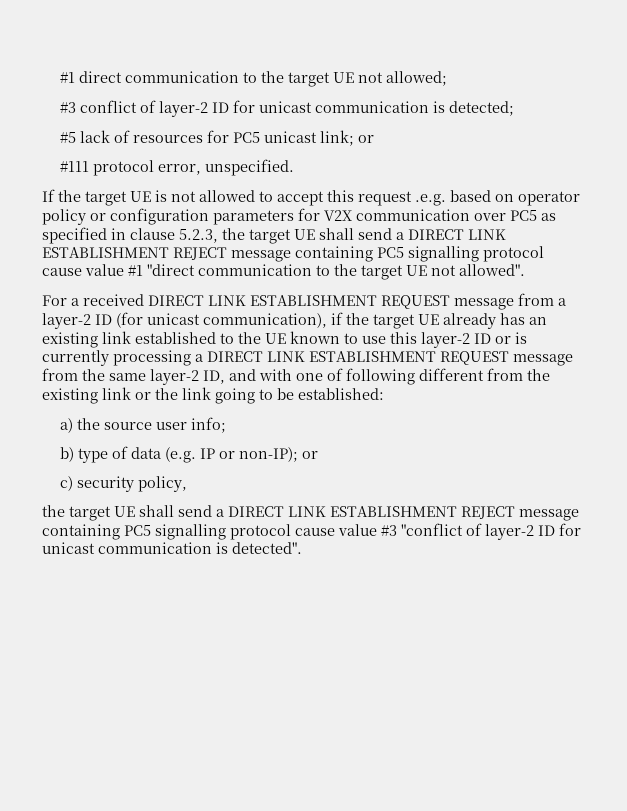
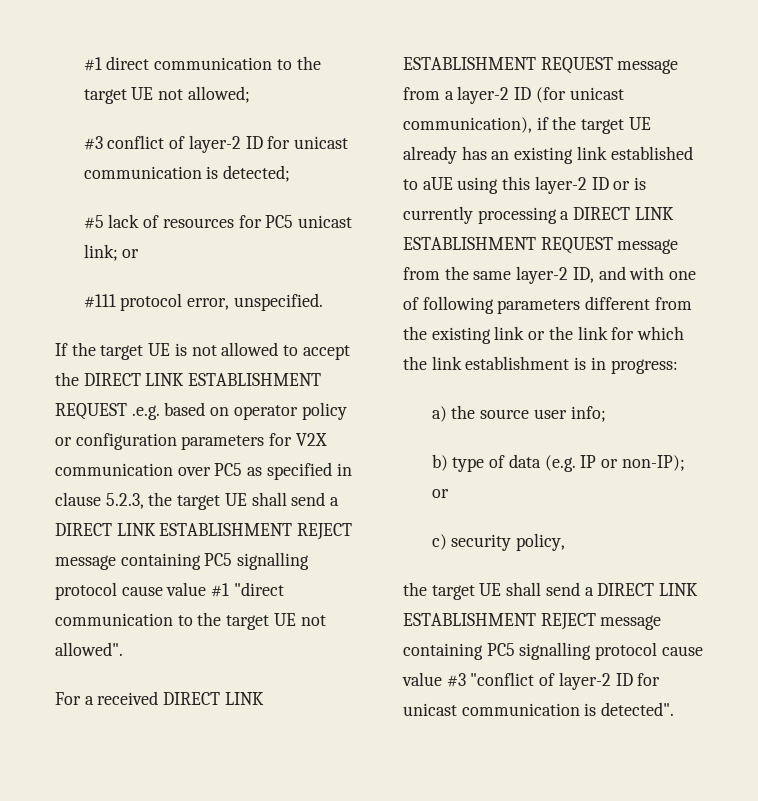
- If the target UE is not allowed to accept this request .e.g. based on operator policy or configuration parameters for V2X communication over PC5 as specified in clause 5.2.3, the target UE shall send a DIRECT LINK ESTABLISHMENT REJECT message containing PC5 signalling protocol cause value #1 "direct communication to the target UE not allowed".
+ If the target UE is not allowed to accept the DIRECT LINK ESTABLISHMENT REQUEST .e.g. based on operator policy or configuration parameters for V2X communication over PC5 as specified in clause 5.2.3, the target UE shall send a DIRECT LINK ESTABLISHMENT REJECT message containing PC5 signalling protocol cause value #1 "direct communication to the target UE not allowed".
- For a received DIRECT LINK ESTABLISHMENT REQUEST message from a layer-2 ID (for unicast communication), if the target UE already has an existing link established to the UE known to use this layer-2 ID or is currently processing a DIRECT LINK ESTABLISHMENT REQUEST message from the same layer-2 ID, and with one of following different from the existing link or the link going to be established:
+ For a received DIRECT LINK ESTABLISHMENT REQUEST message from a layer-2 ID (for unicast communication), if the target UE already has an existing link established to aUE using this layer-2 ID or is currently processing a DIRECT LINK ESTABLISHMENT REQUEST message from the same layer-2 ID, and with one of following parameters different from the existing link or the link for which the link establishment is in progress:

